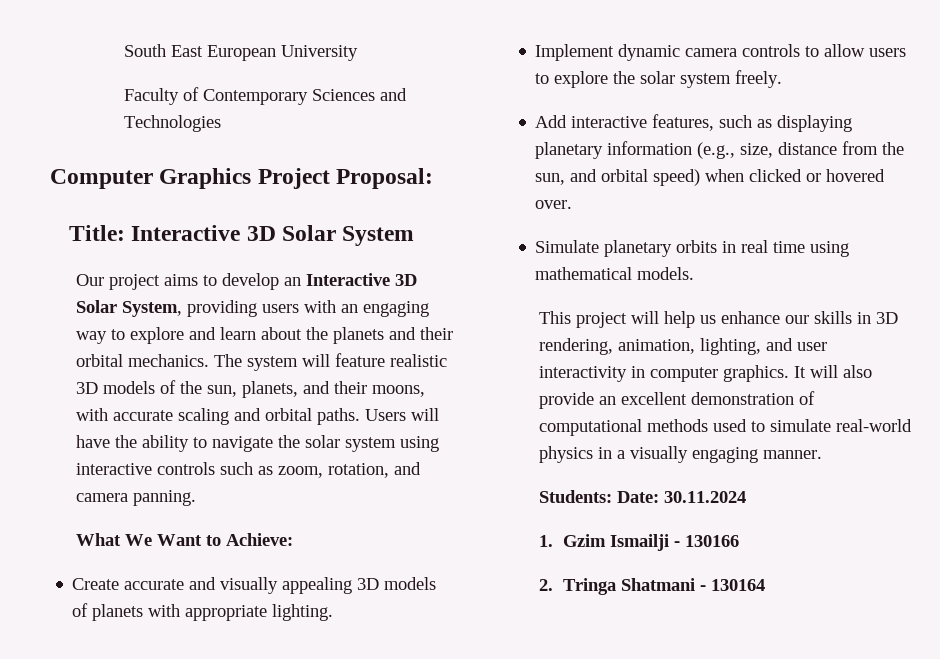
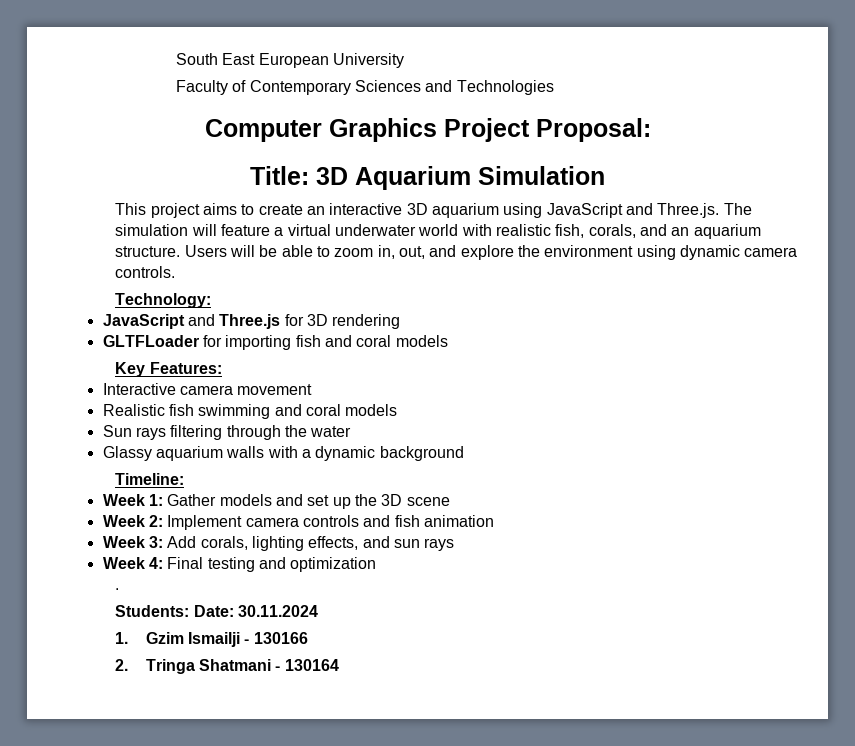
- Title: Interactive 3D Solar System
- Our project aims to develop an Interactive 3D Solar System, providing users with an engaging way to explore and learn about the planets and their orbital mechanics. The system will feature realistic 3D models of the sun, planets, and their moons, with accurate scaling and orbital paths. Users will have the ability to navigate the solar system using interactive controls such as zoom, rotation, and camera panning.
- What We Want to Achieve:
- Create accurate and visually appealing 3D models of planets with appropriate lighting.
- Implement dynamic camera controls to allow users to explore the solar system freely.
- Add interactive features, such as displaying planetary information (e.g., size, distance from the sun, and orbital speed) when clicked or hovered over.
- Simulate planetary orbits in real time using mathematical models.
- This project will help us enhance our skills in 3D rendering, animation, lighting, and user interactivity in computer graphics. It will also provide an excellent demonstration of computational methods used to simulate real-world physics in a visually engaging manner.
+ Title: 3D Aquarium Simulation
+ This project aims to create an interactive 3D aquarium using JavaScript and Three.js. The simulation will feature a virtual underwater world with realistic fish, corals, and an aquarium structure. Users will be able to zoom in, out, and explore the environment using dynamic camera controls.
+ Technology:
+ JavaScript and Three.js for 3D rendering
+ GLTFLoader for importing fish and coral models
+ Key Features:
+ Interactive camera movement
+ Realistic fish swimming and coral models
+ Sun rays filtering through the water
+ Glassy aquarium walls with a dynamic background
+ Timeline:
+ Week 1: Gather models and set up the 3D scene
+ Week 2: Implement camera controls and fish animation
+ Week 3: Add corals, lighting effects, and sun rays
+ Week 4: Final testing and optimization
+ .

